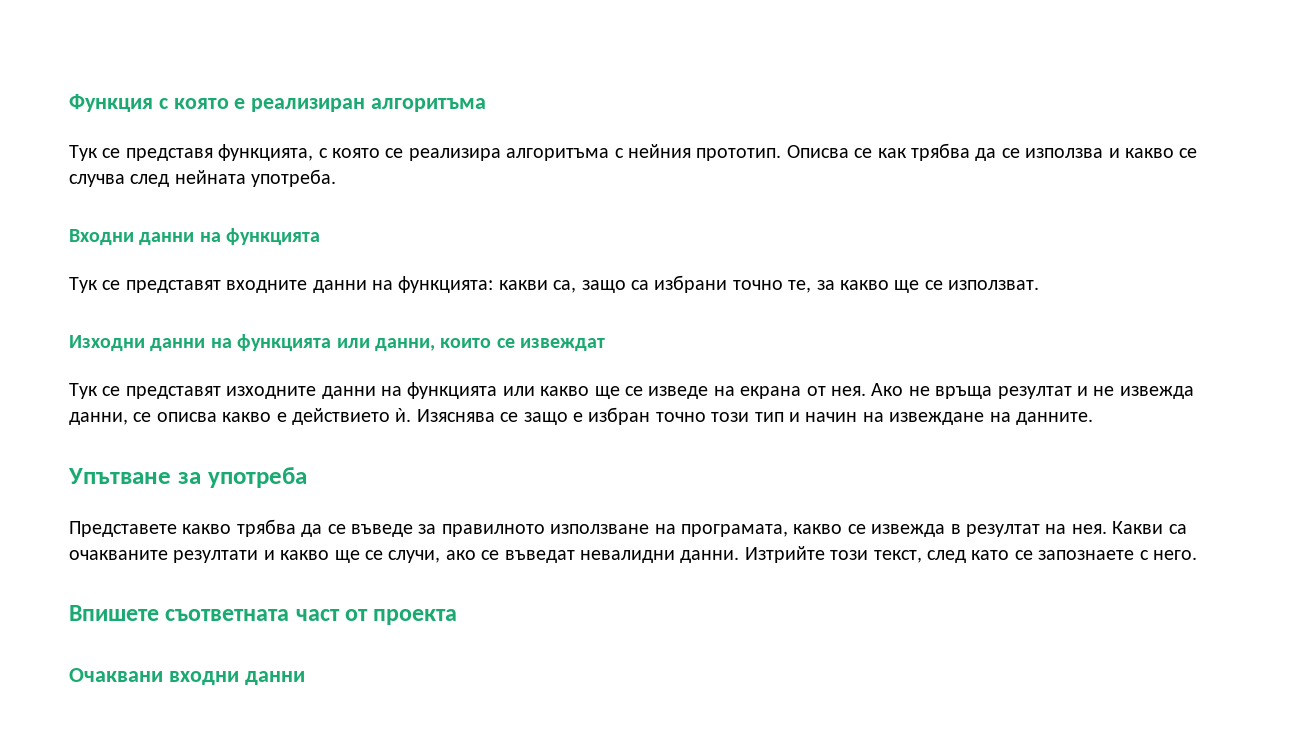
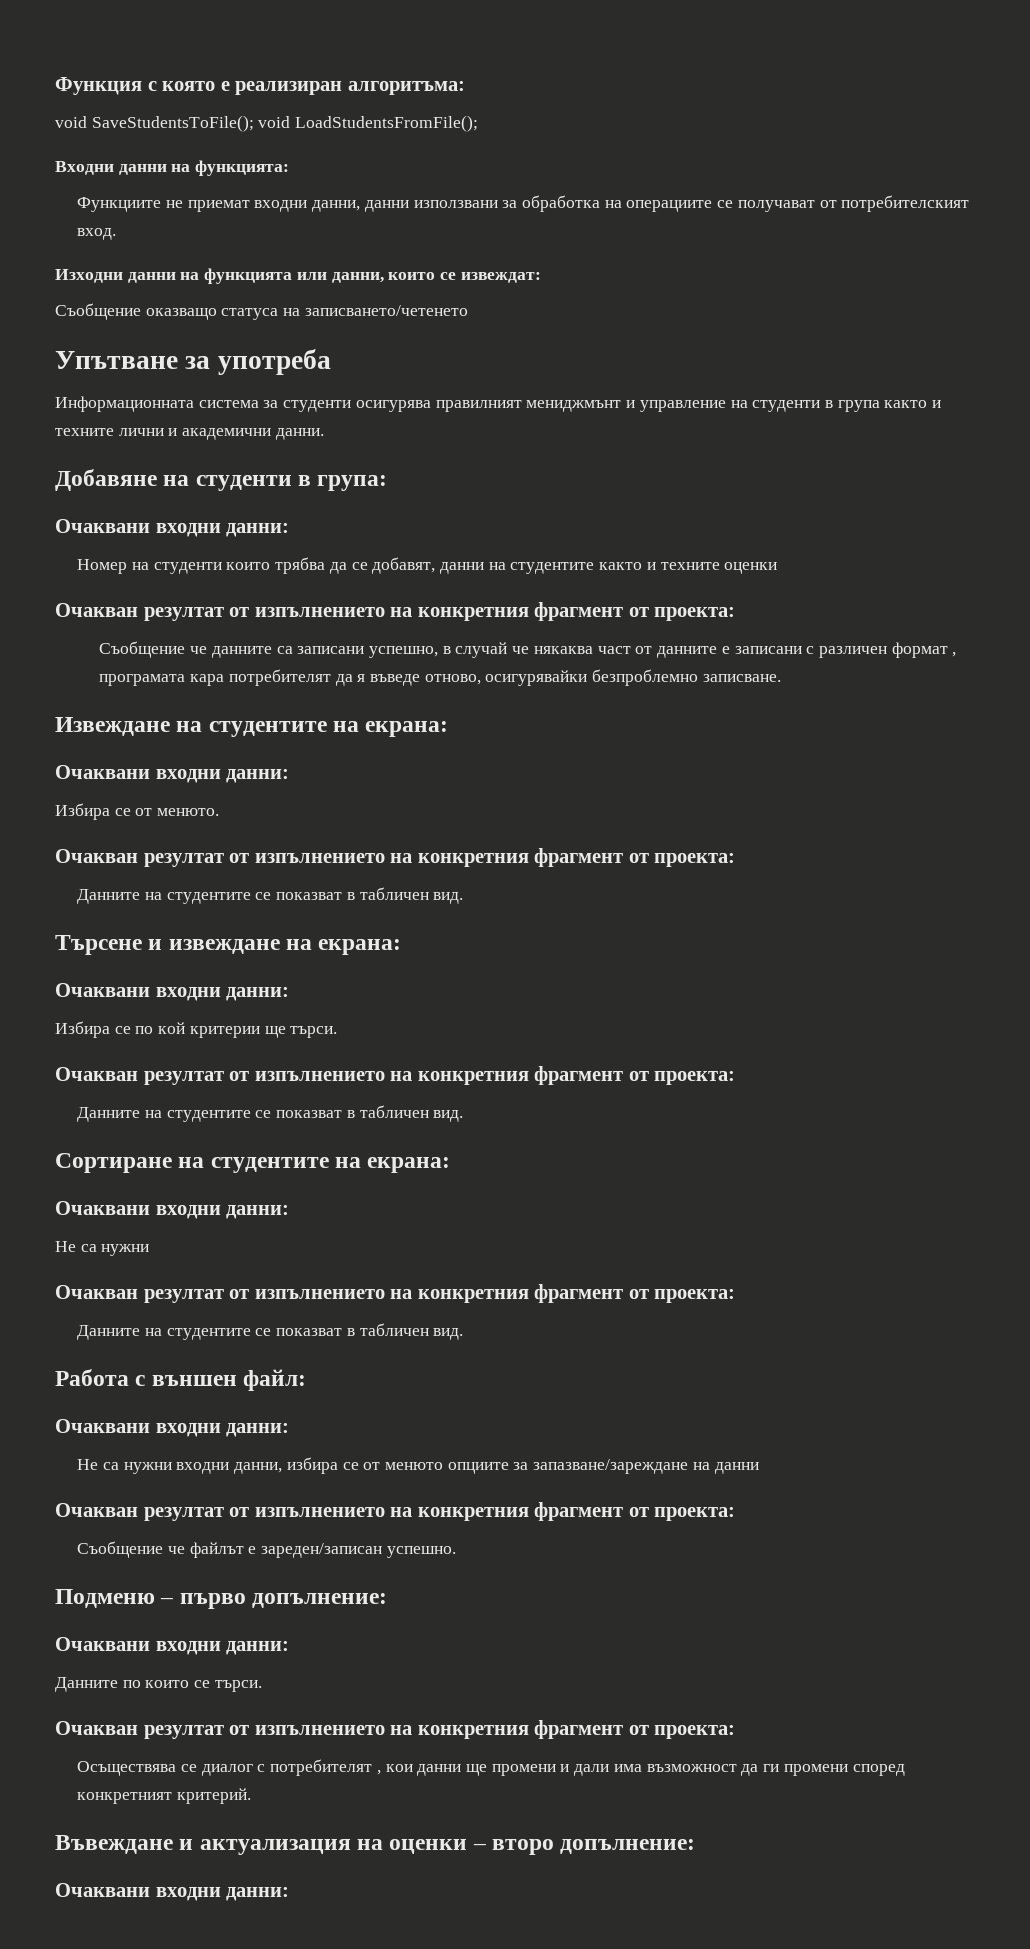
- Функция с която е реализиран алгоритъма
- Тук се представя функцията, с която се реализира алгоритъма с нейния прототип. Описва се как трябва да се използва и какво се случва след нейната употреба.
- Входни данни на функцията
- Тук се представят входните данни на функцията: какви са, защо са избрани точно те, за какво ще се използват.
+ Функция с която е реализиран алгоритъма:
+ void SaveStudentsToFile(); void LoadStudentsFromFile();
+ Входни данни на функцията:
+ Функциите не приемат входни данни, данни използвани за обработка на операциите се получават от потребителският вход.
- Изходни данни на функцията или данни, които се извеждат
- Тук се представят изходните данни на функцията или какво ще се изведе на екрана от нея. Ако не връща резултат и не извежда данни, се описва какво е действието ѝ. Изяснява се защо е избран точно този тип и начин на извеждане на данните.
+ Изходни данни на функцията или данни, които се извеждат:
+ Съобщение оказващо статуса на записването/четенето
  Упътване за употреба
- Представете какво трябва да се въведе за правилното използване на програмата, какво се извежда в резултат на нея. Какви са очакваните резултати и какво ще се случи, ако се въведат невалидни данни. Изтрийте този текст, след като се запознаете с него.
- Впишете съответната част от проекта
- Очаквани входни данни
+ Информационната система за студенти осигурява правилният мениджмънт и управление на студенти в група както и техните лични и академични данни.
+ Добавяне на студенти в група:
+ Очаквани входни данни:
+ Номер на студенти които трябва да се добавят, данни на студентите както и техните оценки
+ Очакван резултат от изпълнението на конкретния фрагмент от проекта:
+ Съобщение че данните са записани успешно, в случай че някаква част от данните е записани с различен формат , програмата кара потребителят да я въведе отново, осигурявайки безпроблемно записване.
+ Извеждане на студентите на екрана:
+ Очаквани входни данни:
+ Избира се от менюто.
+ Очакван резултат от изпълнението на конкретния фрагмент от проекта:
+ Данните на студентите се показват в табличен вид.
+ Търсене и извеждане на екрана:
+ Очаквани входни данни:
+ Избира се по кой критерии ще търси.
+ Очакван резултат от изпълнението на конкретния фрагмент от проекта:
+ Данните на студентите се показват в табличен вид.
+ Сортиране на студентите на екрана:
+ Очаквани входни данни:
+ Не са нужни
+ Очакван резултат от изпълнението на конкретния фрагмент от проекта:
+ Данните на студентите се показват в табличен вид.
+ Работа с външен файл:
+ Очаквани входни данни:
+ Не са нужни входни данни, избира се от менюто опциите за запазване/зареждане на данни
+ Очакван резултат от изпълнението на конкретния фрагмент от проекта:
+ Съобщение че файлът е зареден/записан успешно.
+ Подменю – първо допълнение:
+ Очаквани входни данни:
+ Данните по които се търси.
+ Очакван резултат от изпълнението на конкретния фрагмент от проекта:
+ Осъществява се диалог с потребителят , кои данни ще промени и дали има възможност да ги промени според конкретният критерий.
+ Въвеждане и актуализация на оценки – второ допълнение:
+ Очаквани входни данни:

